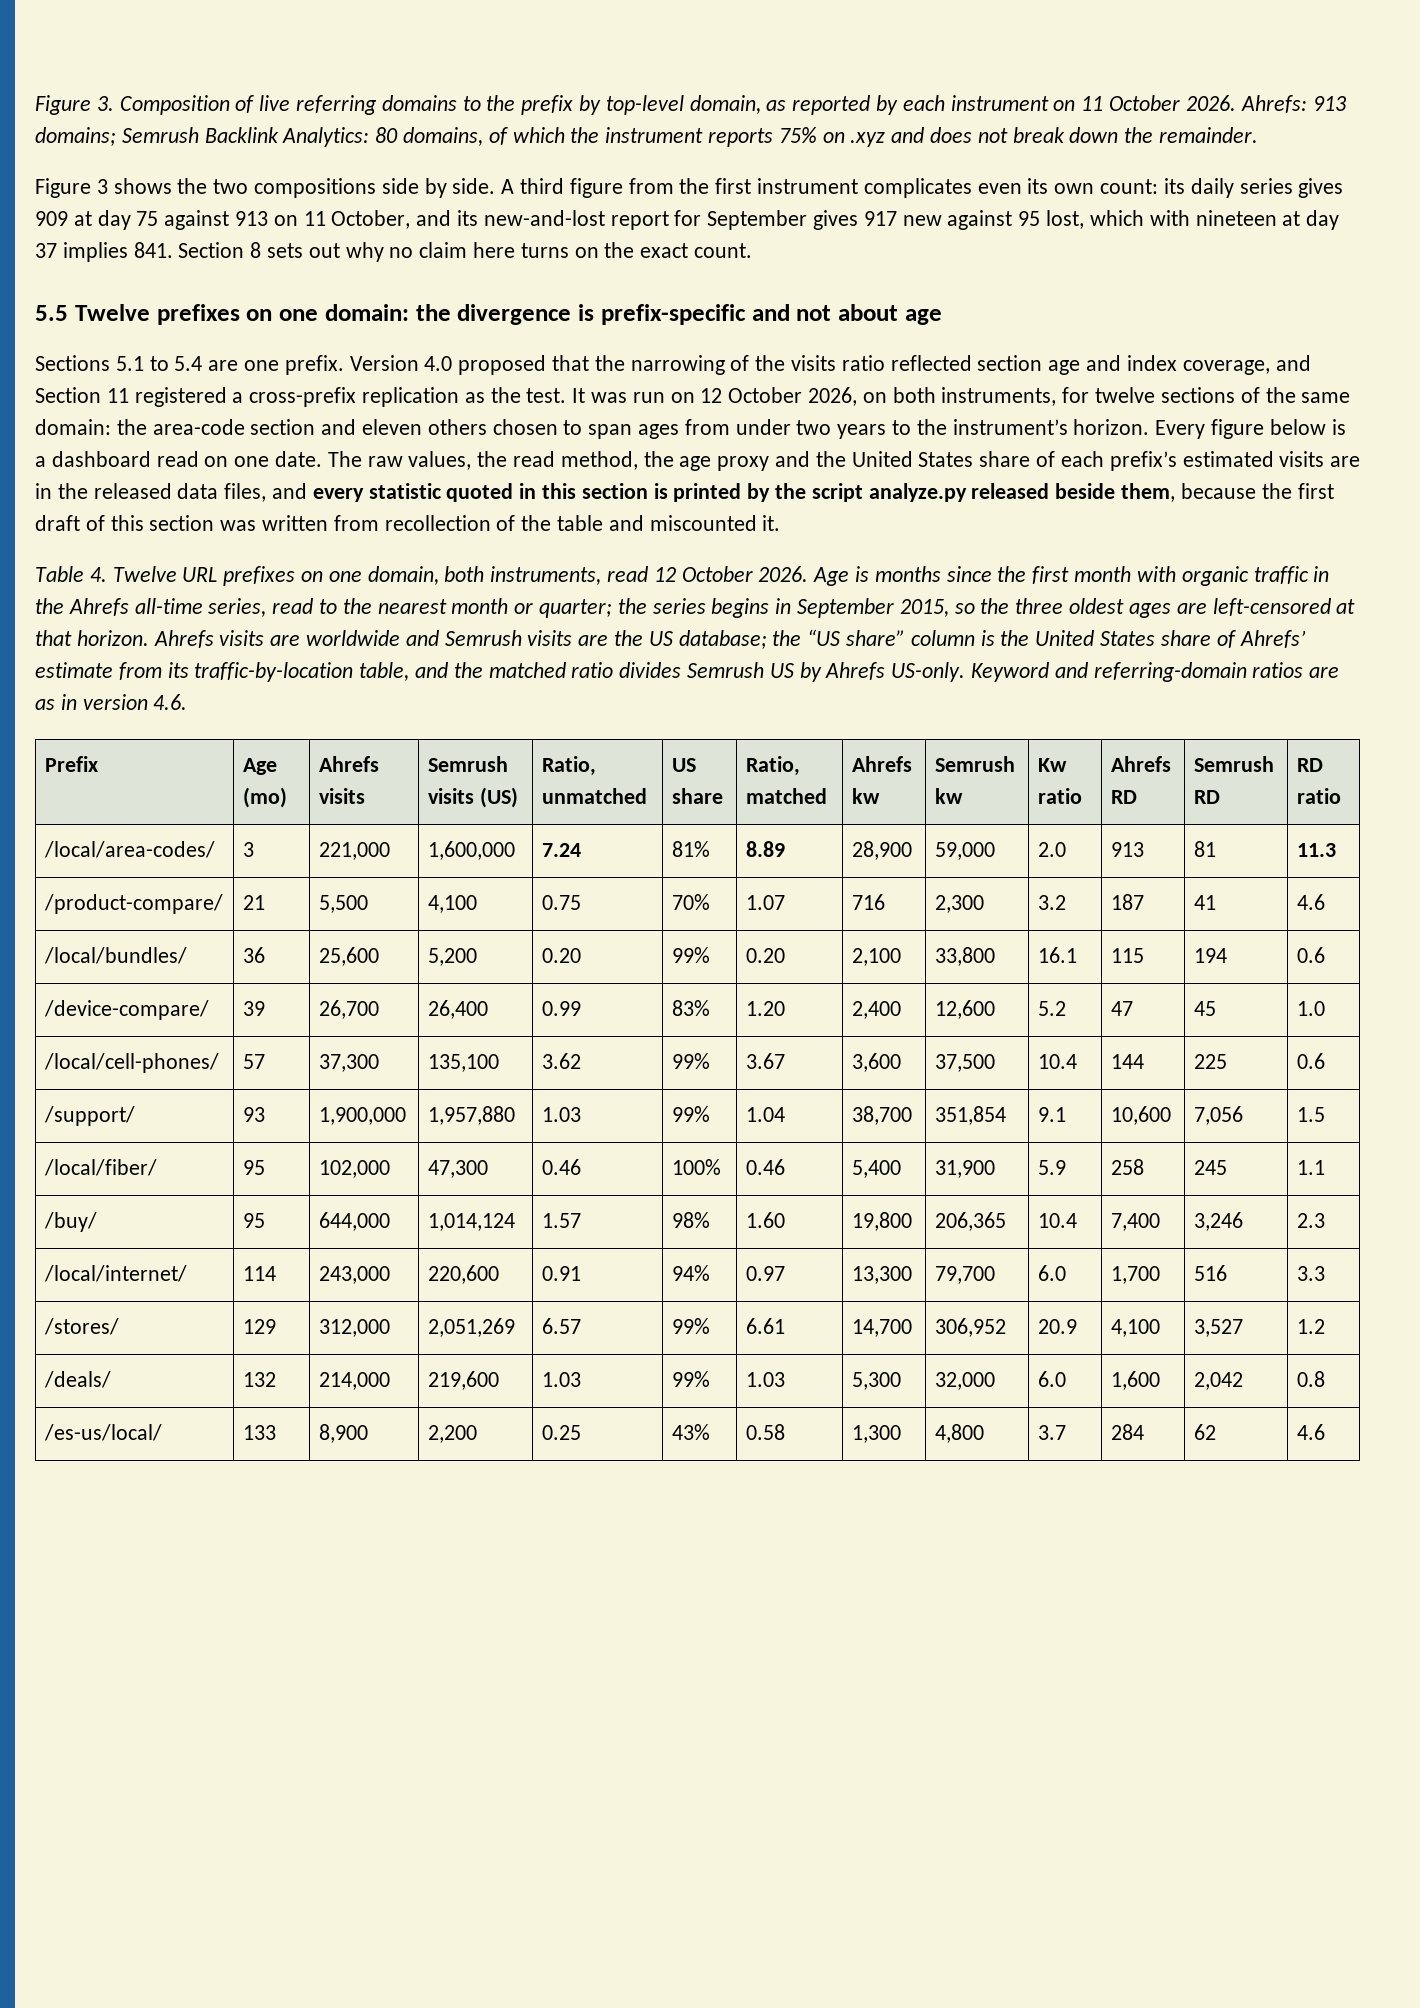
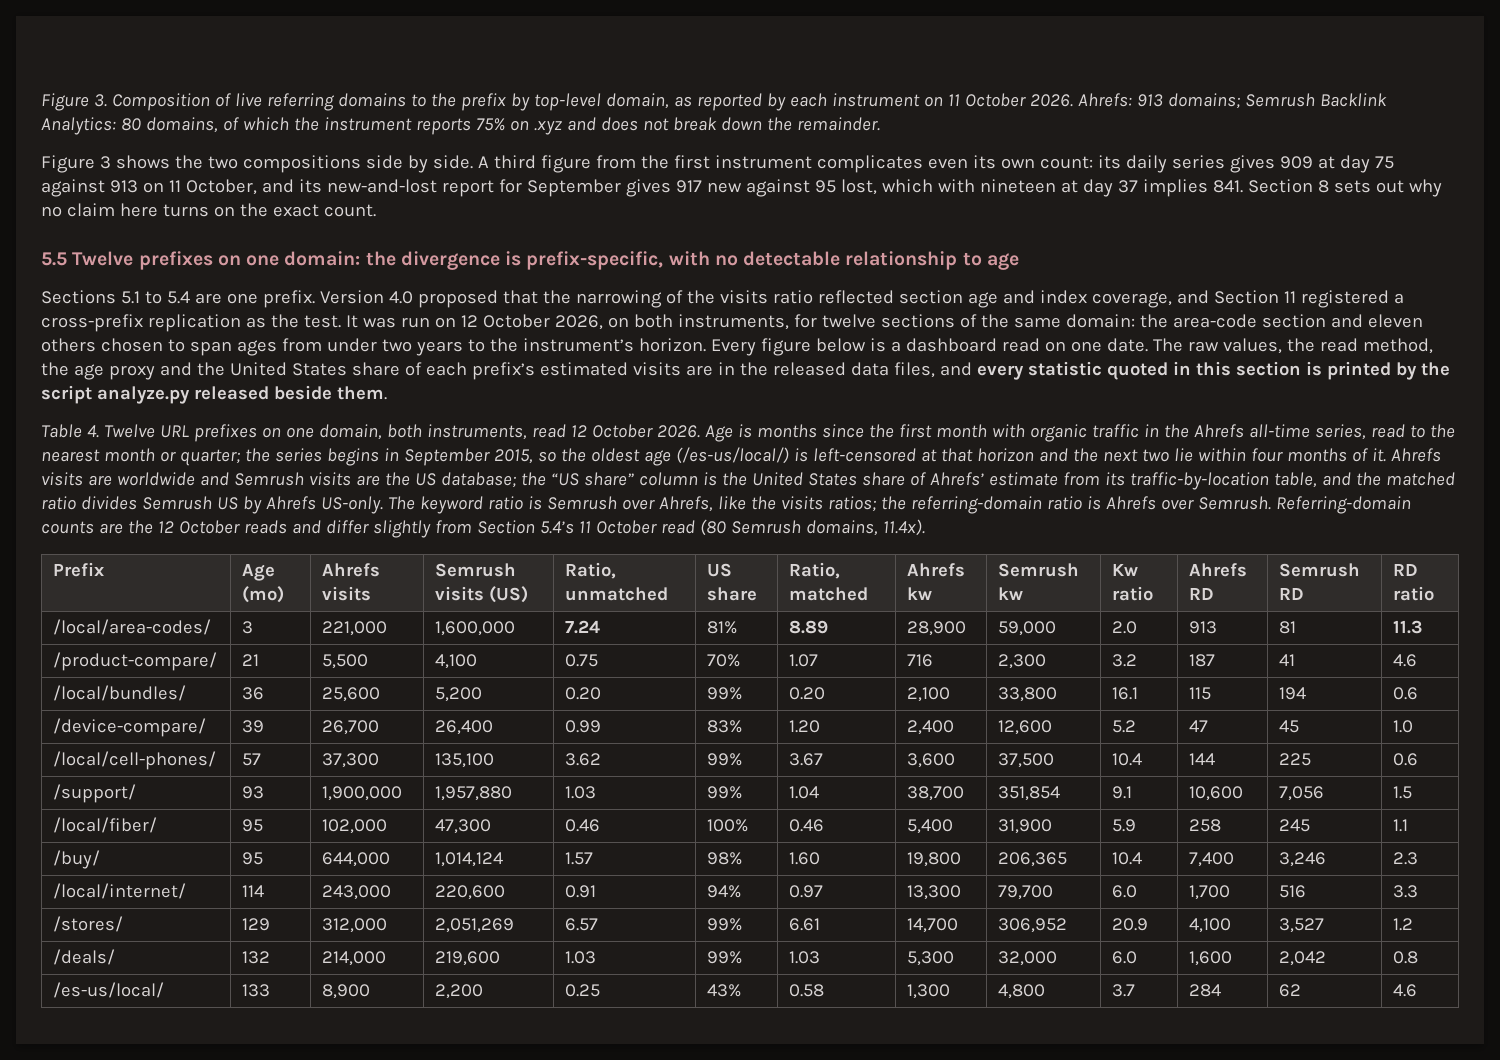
- 5.5 Twelve prefixes on one domain: the divergence is prefix-specific and not about age
+ 5.5 Twelve prefixes on one domain: the divergence is prefix-specific, with no detectable relationship to age
- The raw values, the read method, the age proxy and the United States share of each prefix’s estimated visits are in the released data files, and every statistic quoted in this section is printed by the script analyze.py released beside them, because the first draft of this section was written from recollection of the table and miscounted it.
+ The raw values, the read method, the age proxy and the United States share of each prefix’s estimated visits are in the released data files, and every statistic quoted in this section is printed by the script analyze.py released beside them.
- Age is months since the first month with organic traffic in the Ahrefs all-time series, read to the nearest month or quarter; the series begins in September 2015, so the three oldest ages are left-censored at that horizon.
+ Age is months since the first month with organic traffic in the Ahrefs all-time series, read to the nearest month or quarter; the series begins in September 2015, so the oldest age (/es-us/local/) is left-censored at that horizon and the next two lie within four months of it.
- Keyword and referring-domain ratios are as in version 4.6.
+ The keyword ratio is Semrush over Ahrefs, like the visits ratios; the referring-domain ratio is Ahrefs over Semrush. Referring-domain counts are the 12 October reads and differ slightly from Section 5.4’s 11 October read (80 Semrush domains, 11.4x).

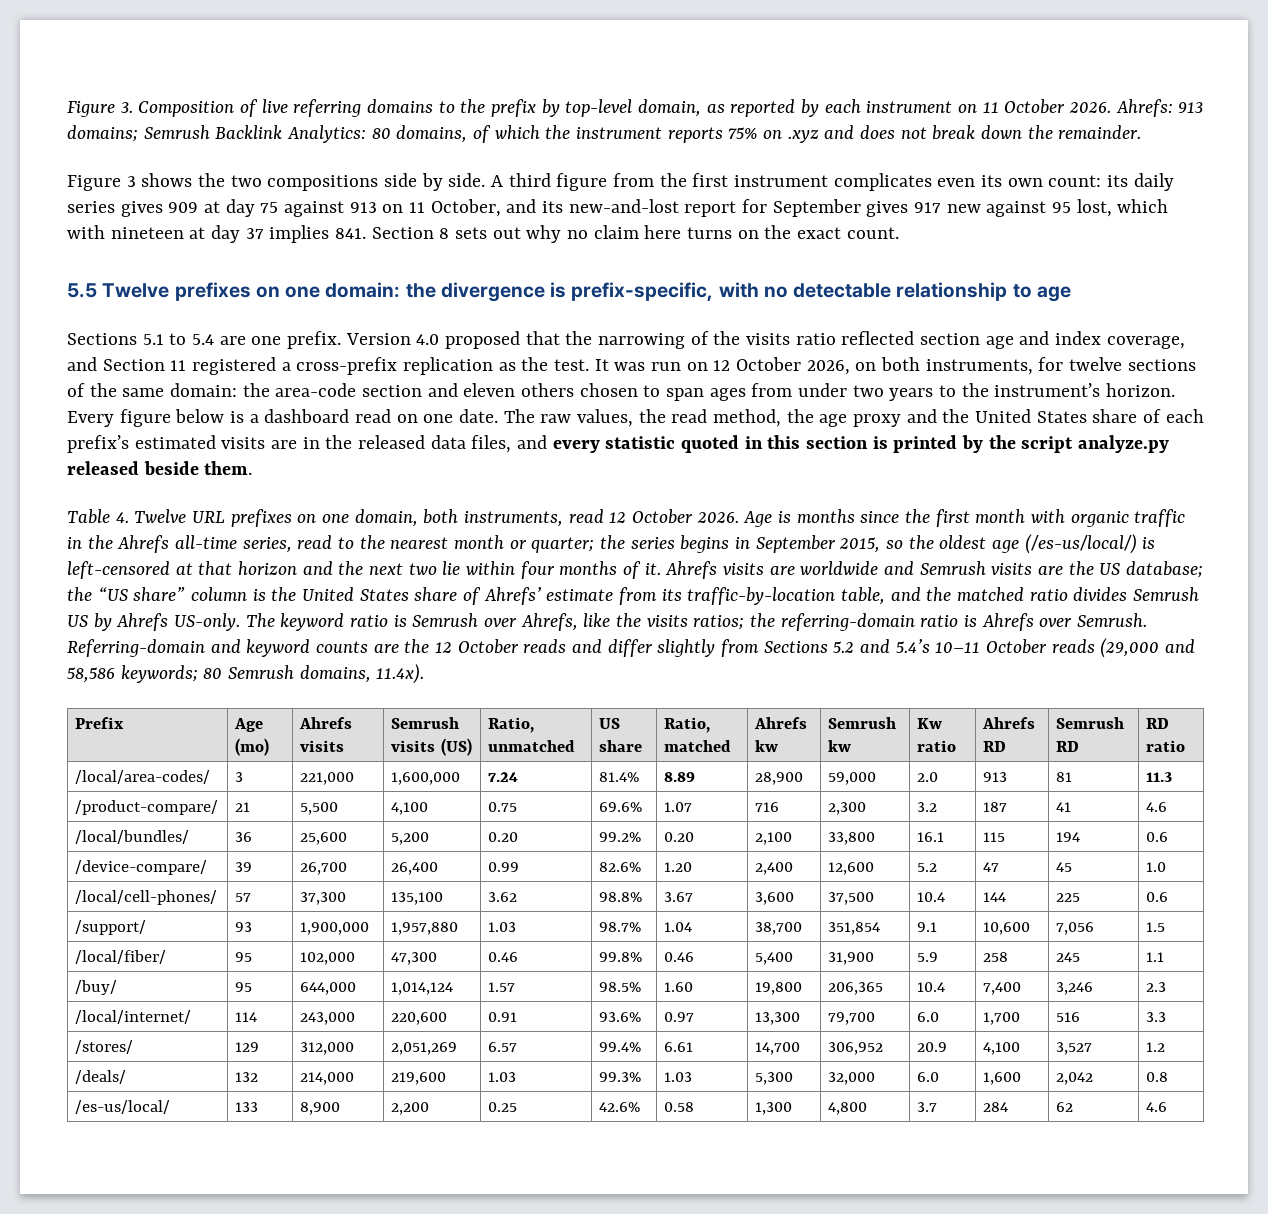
- Referring-domain counts are the 12 October reads and differ slightly from Section 5.4’s 11 October read (80 Semrush domains, 11.4x).
+ Referring-domain and keyword counts are the 12 October reads and differ slightly from Sections 5.2 and 5.4’s 10–11 October reads (29,000 and 58,586 keywords; 80 Semrush domains, 11.4x).
- /local/area-codes/ | 3 | 221,000 | 1,600,000 | 7.24 | 81% | 8.89 | 28,900 | 59,000 | 2.0 | 913 | 81 | 11.3
+ /local/area-codes/ | 3 | 221,000 | 1,600,000 | 7.24 | 81.4% | 8.89 | 28,900 | 59,000 | 2.0 | 913 | 81 | 11.3
- /product-compare/ | 21 | 5,500 | 4,100 | 0.75 | 70% | 1.07 | 716 | 2,300 | 3.2 | 187 | 41 | 4.6
+ /product-compare/ | 21 | 5,500 | 4,100 | 0.75 | 69.6% | 1.07 | 716 | 2,300 | 3.2 | 187 | 41 | 4.6
- /local/bundles/ | 36 | 25,600 | 5,200 | 0.20 | 99% | 0.20 | 2,100 | 33,800 | 16.1 | 115 | 194 | 0.6
+ /local/bundles/ | 36 | 25,600 | 5,200 | 0.20 | 99.2% | 0.20 | 2,100 | 33,800 | 16.1 | 115 | 194 | 0.6
- /device-compare/ | 39 | 26,700 | 26,400 | 0.99 | 83% | 1.20 | 2,400 | 12,600 | 5.2 | 47 | 45 | 1.0
+ /device-compare/ | 39 | 26,700 | 26,400 | 0.99 | 82.6% | 1.20 | 2,400 | 12,600 | 5.2 | 47 | 45 | 1.0
- /local/cell-phones/ | 57 | 37,300 | 135,100 | 3.62 | 99% | 3.67 | 3,600 | 37,500 | 10.4 | 144 | 225 | 0.6
+ /local/cell-phones/ | 57 | 37,300 | 135,100 | 3.62 | 98.8% | 3.67 | 3,600 | 37,500 | 10.4 | 144 | 225 | 0.6
- /support/ | 93 | 1,900,000 | 1,957,880 | 1.03 | 99% | 1.04 | 38,700 | 351,854 | 9.1 | 10,600 | 7,056 | 1.5
+ /support/ | 93 | 1,900,000 | 1,957,880 | 1.03 | 98.7% | 1.04 | 38,700 | 351,854 | 9.1 | 10,600 | 7,056 | 1.5
- /local/fiber/ | 95 | 102,000 | 47,300 | 0.46 | 100% | 0.46 | 5,400 | 31,900 | 5.9 | 258 | 245 | 1.1
+ /local/fiber/ | 95 | 102,000 | 47,300 | 0.46 | 99.8% | 0.46 | 5,400 | 31,900 | 5.9 | 258 | 245 | 1.1
- /buy/ | 95 | 644,000 | 1,014,124 | 1.57 | 98% | 1.60 | 19,800 | 206,365 | 10.4 | 7,400 | 3,246 | 2.3
+ /buy/ | 95 | 644,000 | 1,014,124 | 1.57 | 98.5% | 1.60 | 19,800 | 206,365 | 10.4 | 7,400 | 3,246 | 2.3
- /local/internet/ | 114 | 243,000 | 220,600 | 0.91 | 94% | 0.97 | 13,300 | 79,700 | 6.0 | 1,700 | 516 | 3.3
+ /local/internet/ | 114 | 243,000 | 220,600 | 0.91 | 93.6% | 0.97 | 13,300 | 79,700 | 6.0 | 1,700 | 516 | 3.3
- /stores/ | 129 | 312,000 | 2,051,269 | 6.57 | 99% | 6.61 | 14,700 | 306,952 | 20.9 | 4,100 | 3,527 | 1.2
+ /stores/ | 129 | 312,000 | 2,051,269 | 6.57 | 99.4% | 6.61 | 14,700 | 306,952 | 20.9 | 4,100 | 3,527 | 1.2
- /deals/ | 132 | 214,000 | 219,600 | 1.03 | 99% | 1.03 | 5,300 | 32,000 | 6.0 | 1,600 | 2,042 | 0.8
+ /deals/ | 132 | 214,000 | 219,600 | 1.03 | 99.3% | 1.03 | 5,300 | 32,000 | 6.0 | 1,600 | 2,042 | 0.8
- /es-us/local/ | 133 | 8,900 | 2,200 | 0.25 | 43% | 0.58 | 1,300 | 4,800 | 3.7 | 284 | 62 | 4.6
+ /es-us/local/ | 133 | 8,900 | 2,200 | 0.25 | 42.6% | 0.58 | 1,300 | 4,800 | 3.7 | 284 | 62 | 4.6

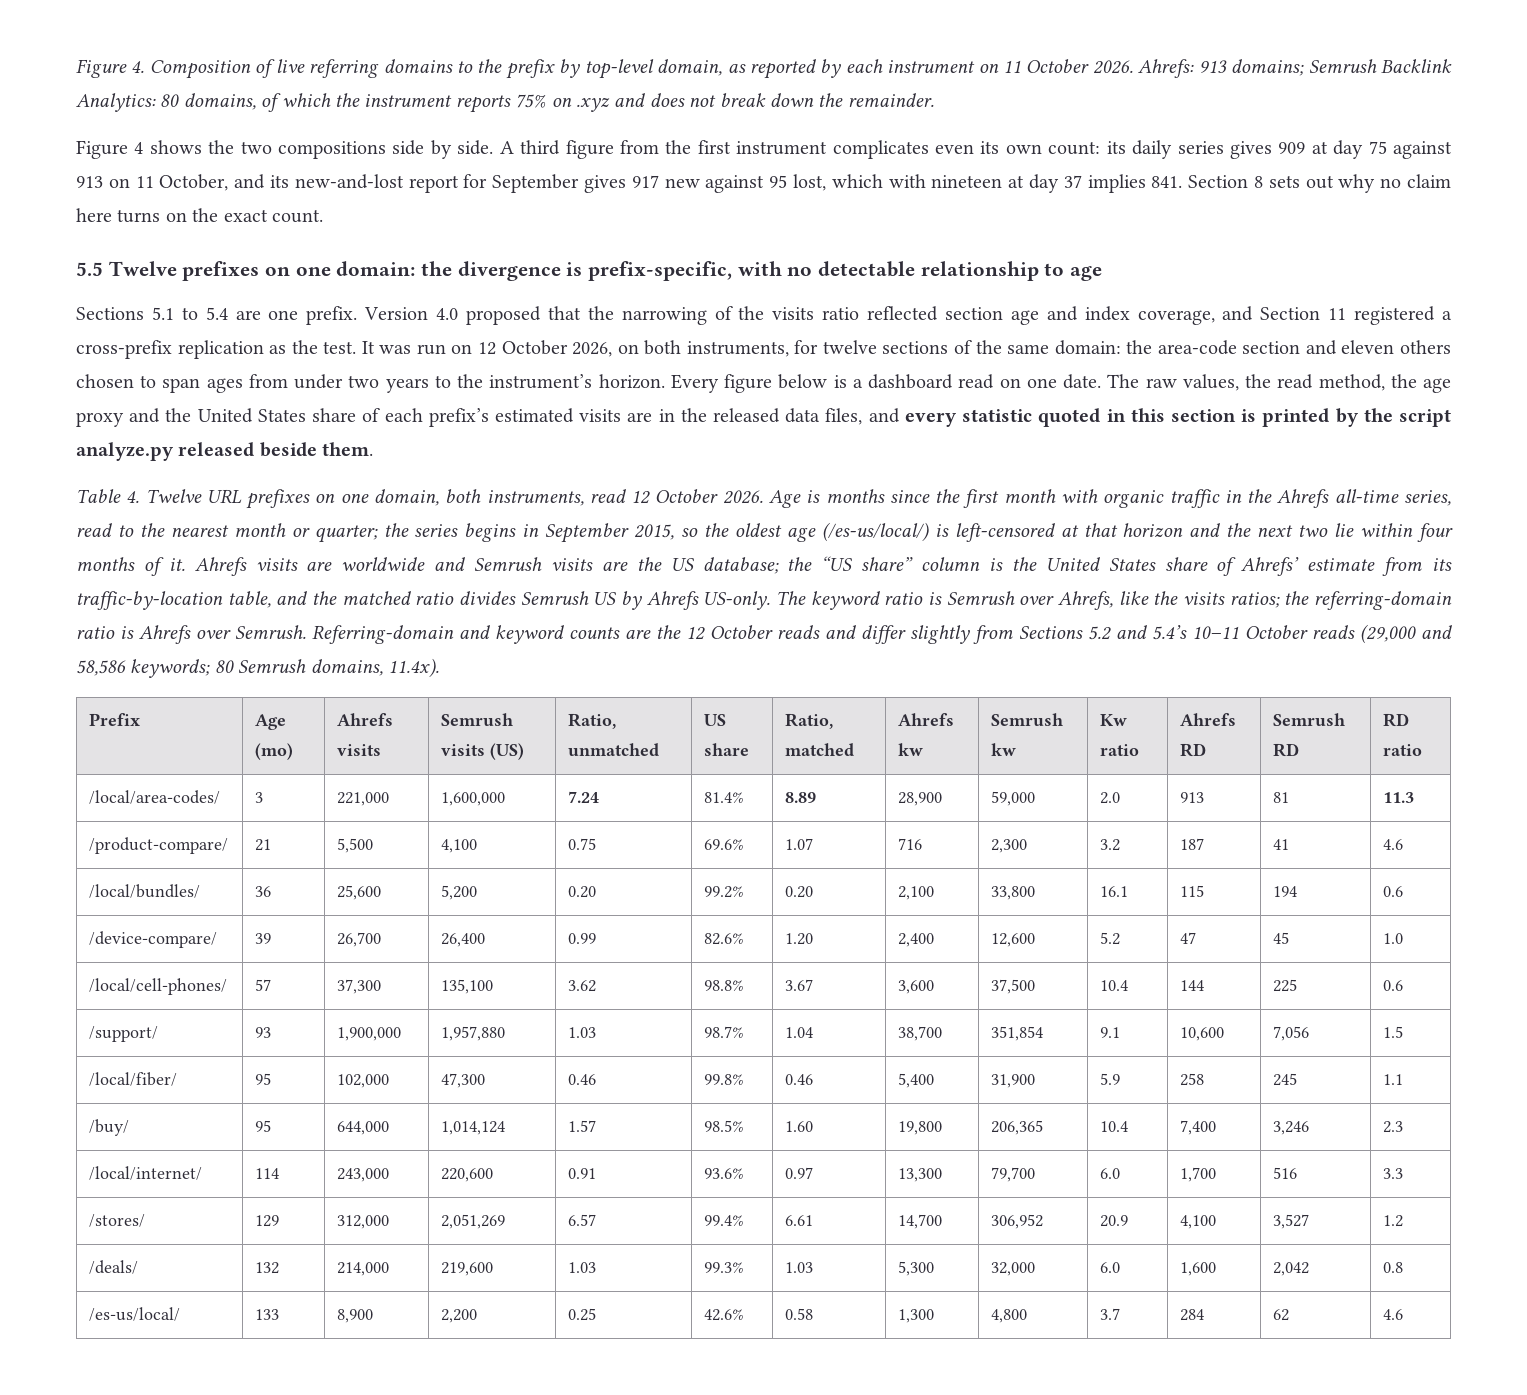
- Figure 3. Composition of live referring domains to the prefix by top-level domain, as reported by each instrument on 11 October 2026.
+ Figure 4. Composition of live referring domains to the prefix by top-level domain, as reported by each instrument on 11 October 2026.
- Figure 3 shows the two compositions side by side.
+ Figure 4 shows the two compositions side by side.

